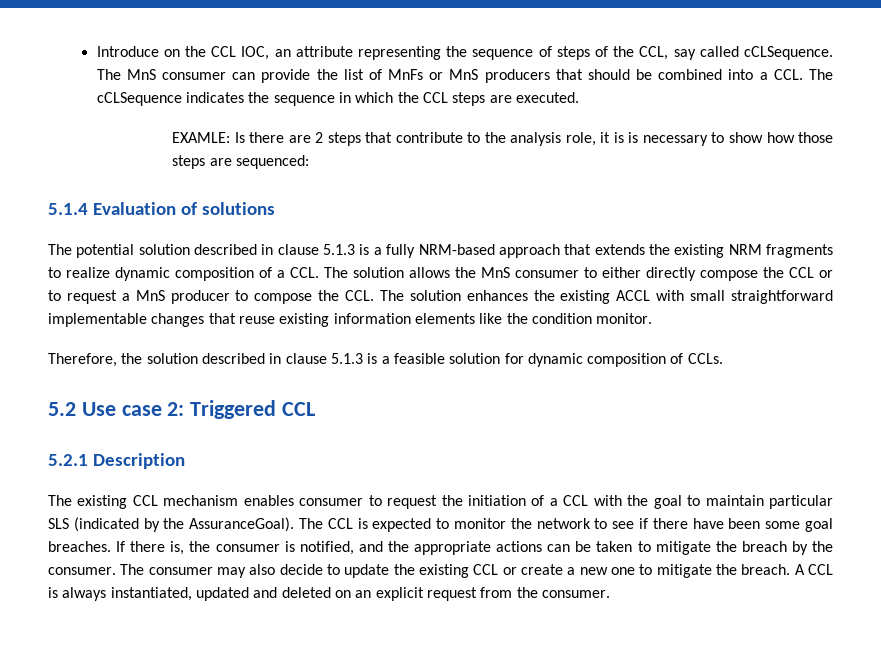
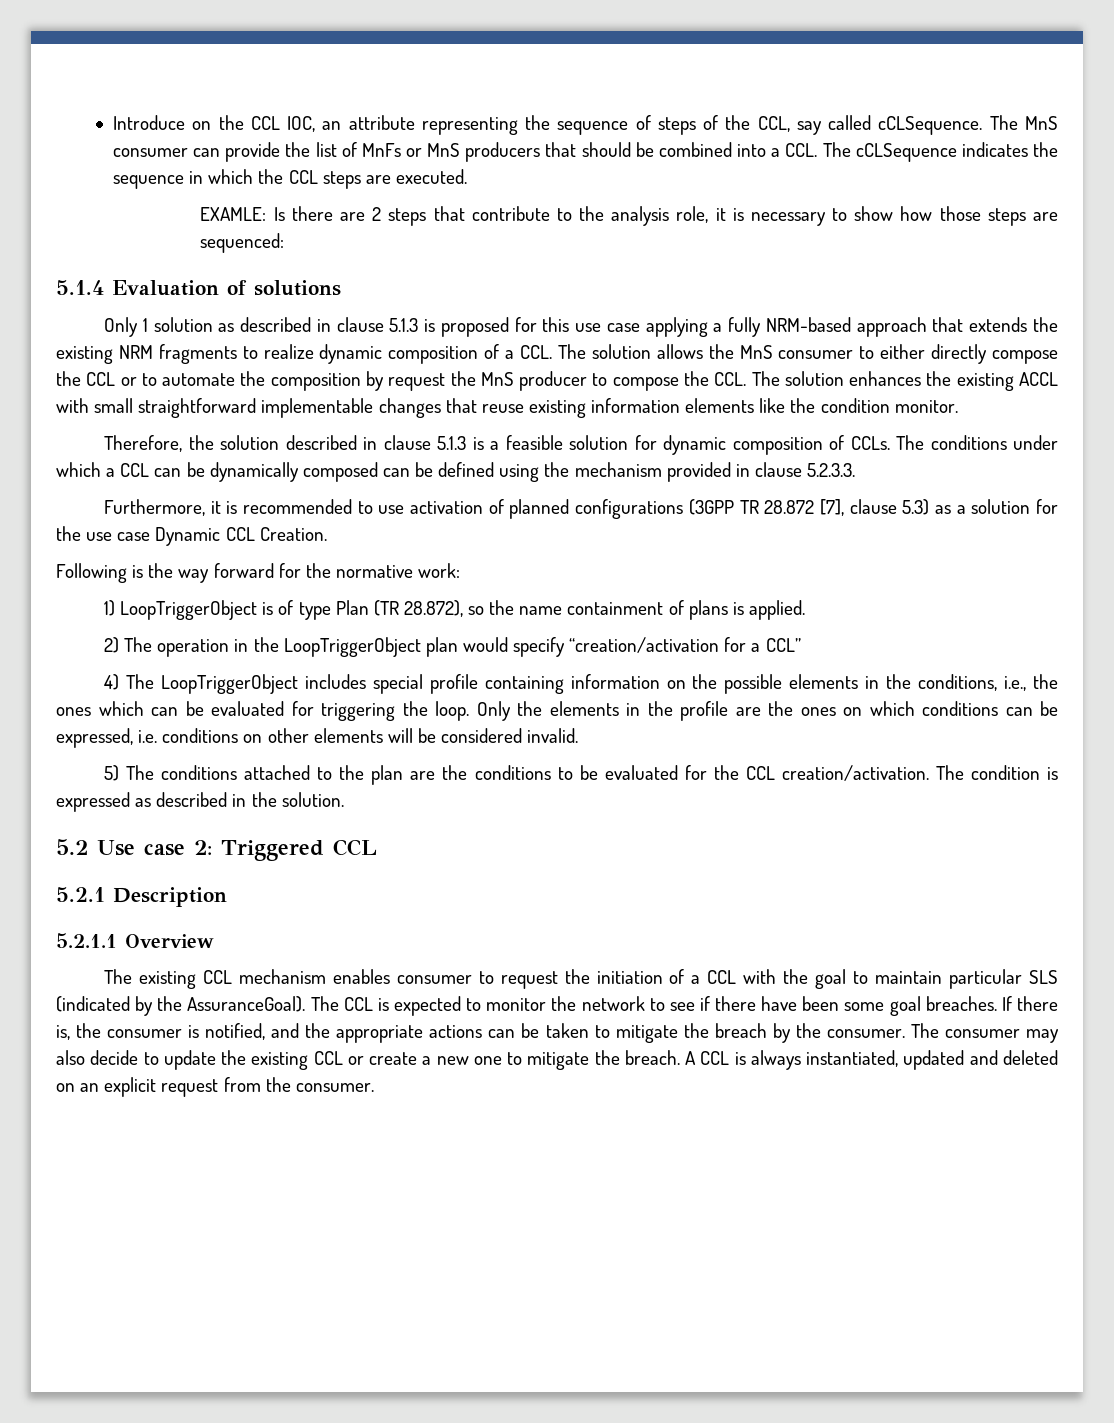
- EXAMLE: Is there are 2 steps that contribute to the analysis role, it is is necessary to show how those steps are sequenced:
+ EXAMLE: Is there are 2 steps that contribute to the analysis role, it is necessary to show how those steps are sequenced:
- The potential solution described in clause 5.1.3 is a fully NRM-based approach that extends the existing NRM fragments to realize dynamic composition of a CCL. The solution allows the MnS consumer to either directly compose the CCL or to request a MnS producer to compose the CCL. The solution enhances the existing ACCL with small straightforward implementable changes that reuse existing information elements like the condition monitor.
+ Only 1 solution as described in clause 5.1.3 is proposed for this use case applying a fully NRM-based approach that extends the existing NRM fragments to realize dynamic composition of a CCL. The solution allows the MnS consumer to either directly compose the CCL or to automate the composition by request the MnS producer to compose the CCL. The solution enhances the existing ACCL with small straightforward implementable changes that reuse existing information elements like the condition monitor.
+ The conditions under which a CCL can be dynamically composed can be defined using the mechanism provided in clause 5.2.3.3.
+ Furthermore, it is recommended to use activation of planned configurations (3GPP TR 28.872 [7], clause 5.3) as a solution for the use case Dynamic CCL Creation.
+ Following is the way forward for the normative work:
+ 1) LoopTriggerObject is of type Plan (TR 28.872), so the name containment of plans is applied.
+ 2) The operation in the LoopTriggerObject plan would specify “creation/activation for a CCL”
+ 4) The LoopTriggerObject includes special profile containing information on the possible elements in the conditions, i.e., the ones which can be evaluated for triggering the loop. Only the elements in the profile are the ones on which conditions can be expressed, i.e. conditions on other elements will be considered invalid.
+ 5) The conditions attached to the plan are the conditions to be evaluated for the CCL creation/activation. The condition is expressed as described in the solution.
+ 5.2.1.1 Overview

